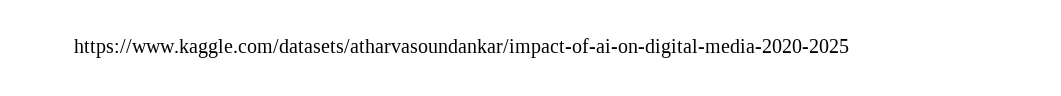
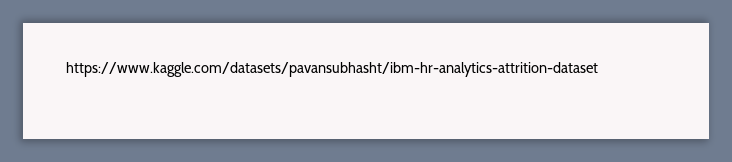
- https://www.kaggle.com/datasets/atharvasoundankar/impact-of-ai-on-digital-media-2020-2025
+ https://www.kaggle.com/datasets/pavansubhasht/ibm-hr-analytics-attrition-dataset

